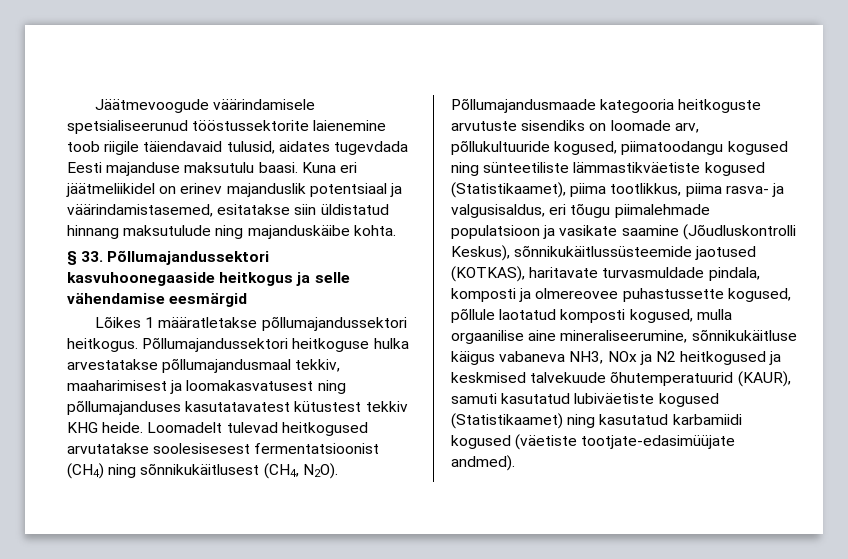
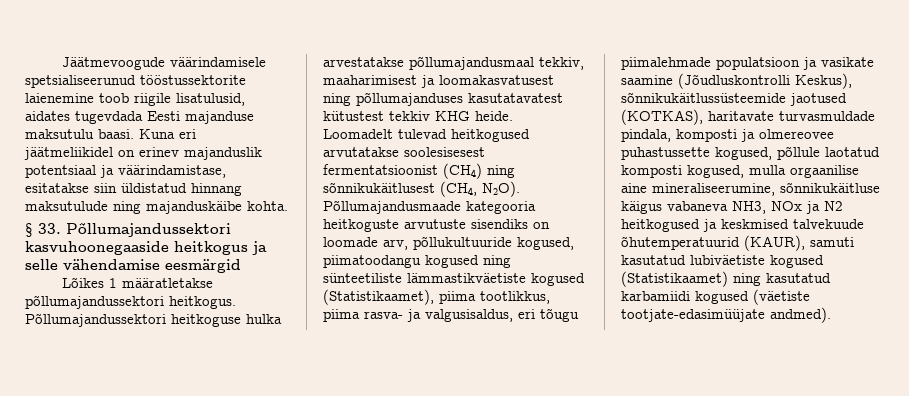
- Jäätmevoogude väärindamisele spetsialiseerunud tööstussektorite laienemine toob riigile täiendavaid tulusid, aidates tugevdada Eesti majanduse maksutulu baasi.
+ Jäätmevoogude väärindamisele spetsialiseerunud tööstussektorite laienemine toob riigile lisatulusid, aidates tugevdada Eesti majanduse maksutulu baasi.
- Kuna eri jäätmeliikidel on erinev majanduslik potentsiaal ja väärindamistasemed, esitatakse siin üldistatud hinnang maksutulude ning majanduskäibe kohta.
+ Kuna eri jäätmeliikidel on erinev majanduslik potentsiaal ja väärindamistase, esitatakse siin üldistatud hinnang maksutulude ning majanduskäibe kohta.

